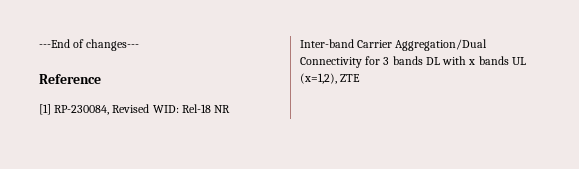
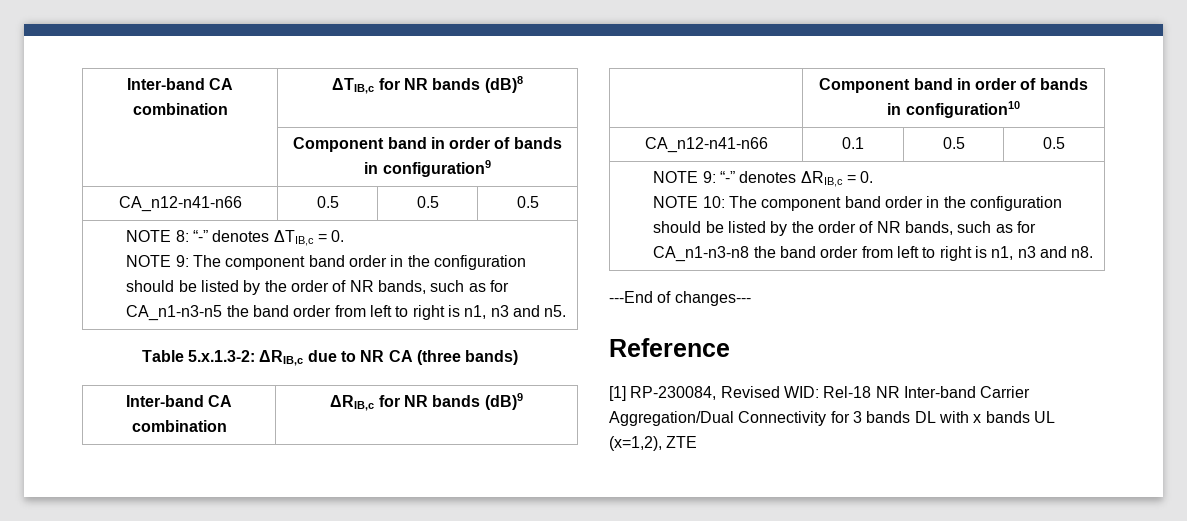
+ Inter-band CA combination | ΔTIB,c for NR bands (dB)8
+ | Component band in order of bands in configuration9
+ CA_n12-n41-n66 | 0.5 | 0.5 | 0.5
+ NOTE 8: “-” denotes ΔTIB,c = 0.
+ NOTE 9: The component band order in the configuration should be listed by the order of NR bands, such as for CA_n1-n3-n5 the band order from left to right is n1, n3 and n5.
+ Table 5.x.1.3-2: ΔRIB,c due to NR CA (three bands)
+ Inter-band CA combination | ΔRIB,c for NR bands (dB)9
+ | Component band in order of bands in configuration10
+ CA_n12-n41-n66 | 0.1 | 0.5 | 0.5
+ NOTE 9: “-” denotes ΔRIB,c = 0.
+ NOTE 10: The component band order in the configuration should be listed by the order of NR bands, such as for CA_n1-n3-n8 the band order from left to right is n1, n3 and n8.

